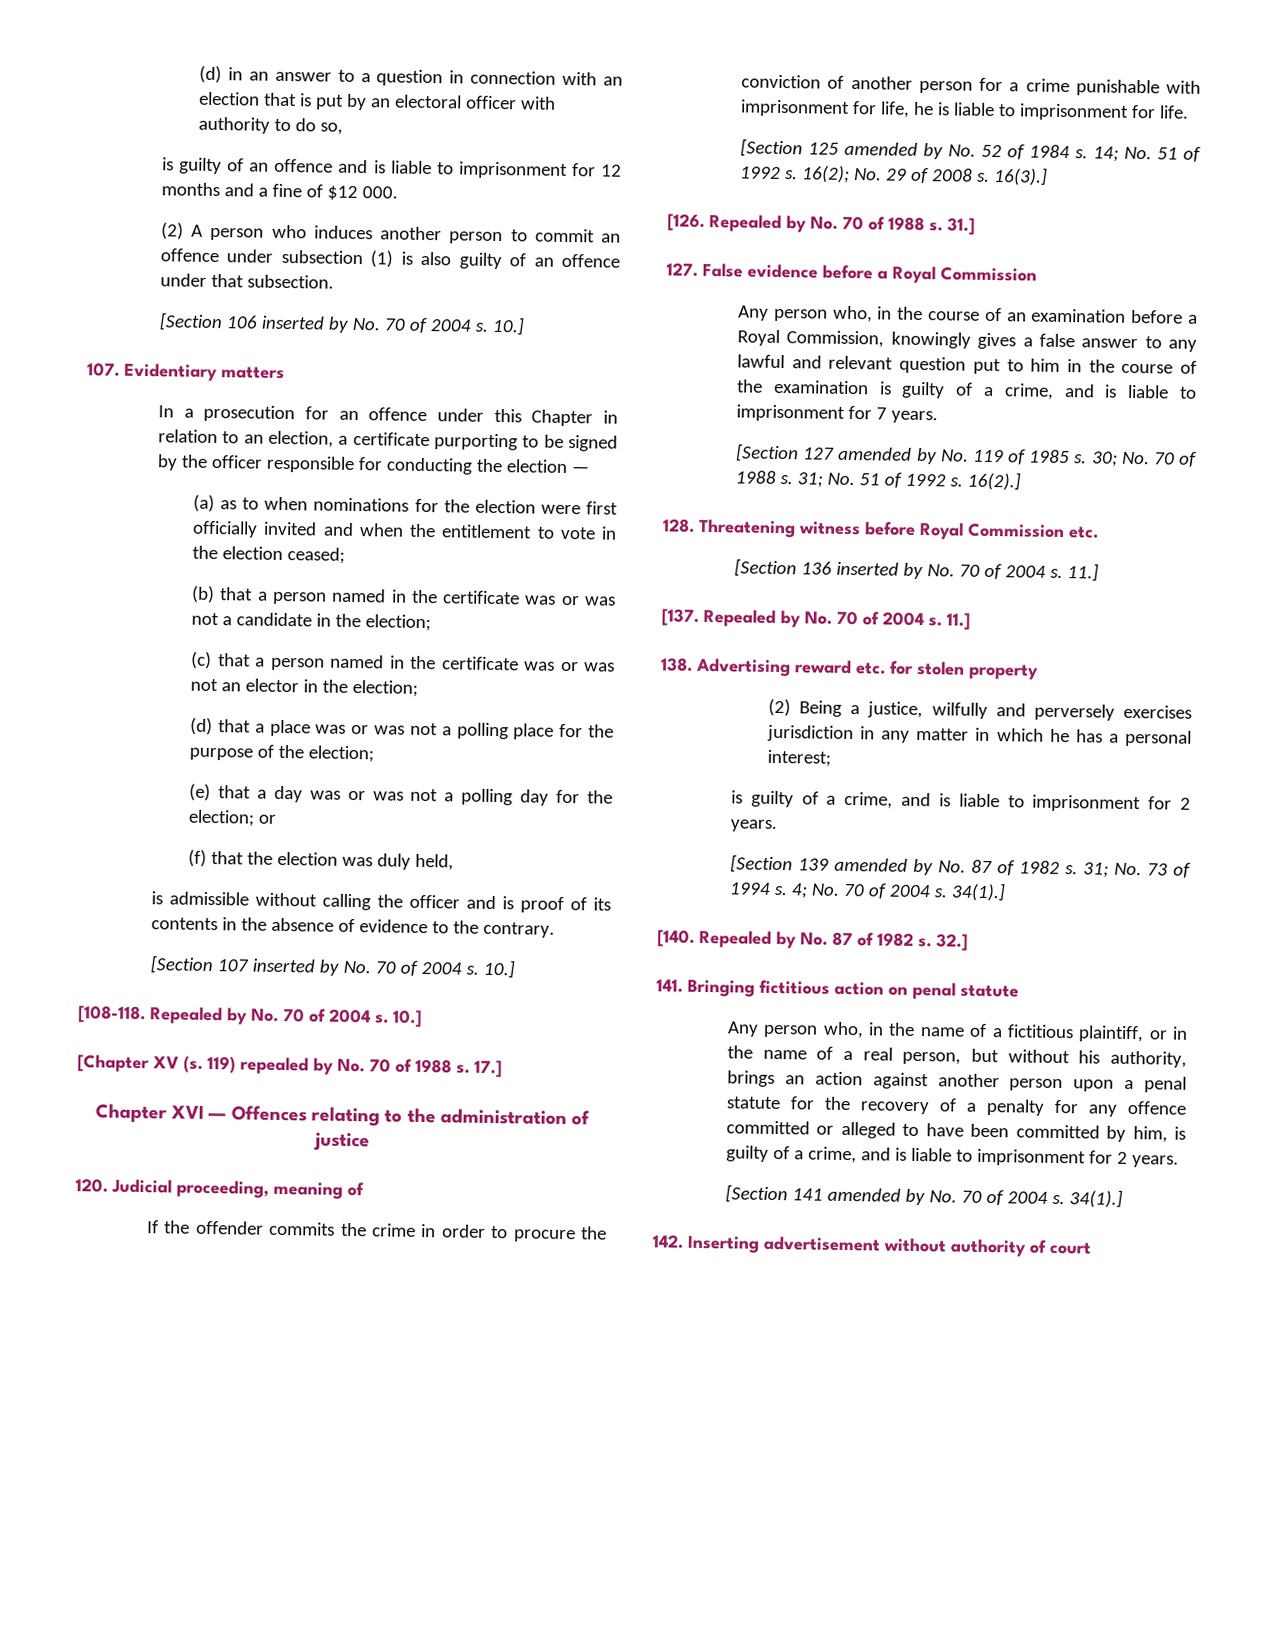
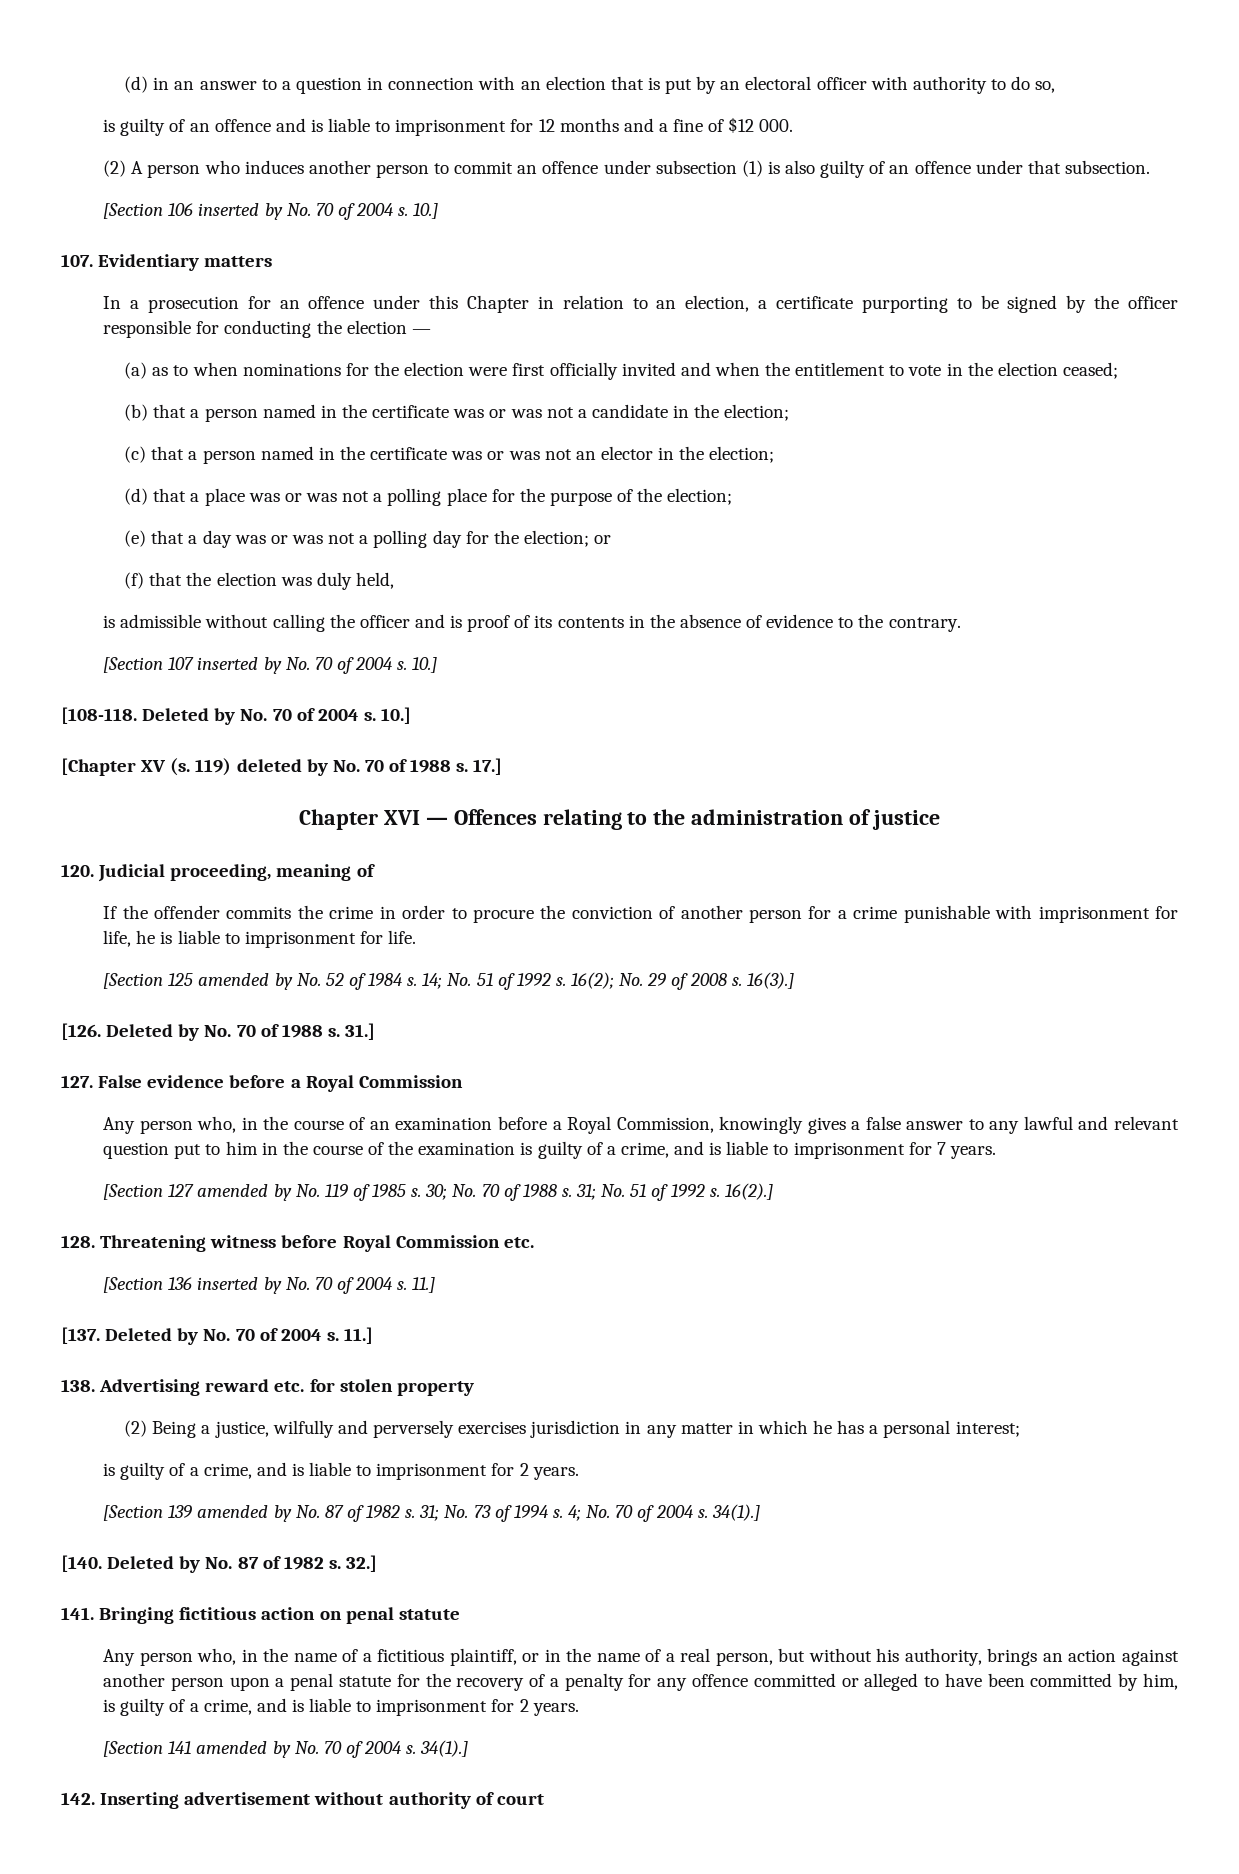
- [108-118. Repealed by No. 70 of 2004 s.
+ [108-118. Deleted by No. 70 of 2004 s.
- 119) repealed by No. 70 of 1988 s.
+ 119) deleted by No. 70 of 1988 s.
- [126. Repealed by No. 70 of 1988 s.
+ [126. Deleted by No. 70 of 1988 s.
- [137. Repealed by No. 70 of 2004 s.
+ [137. Deleted by No. 70 of 2004 s.
- [140. Repealed by No. 87 of 1982 s.
+ [140. Deleted by No. 87 of 1982 s.

